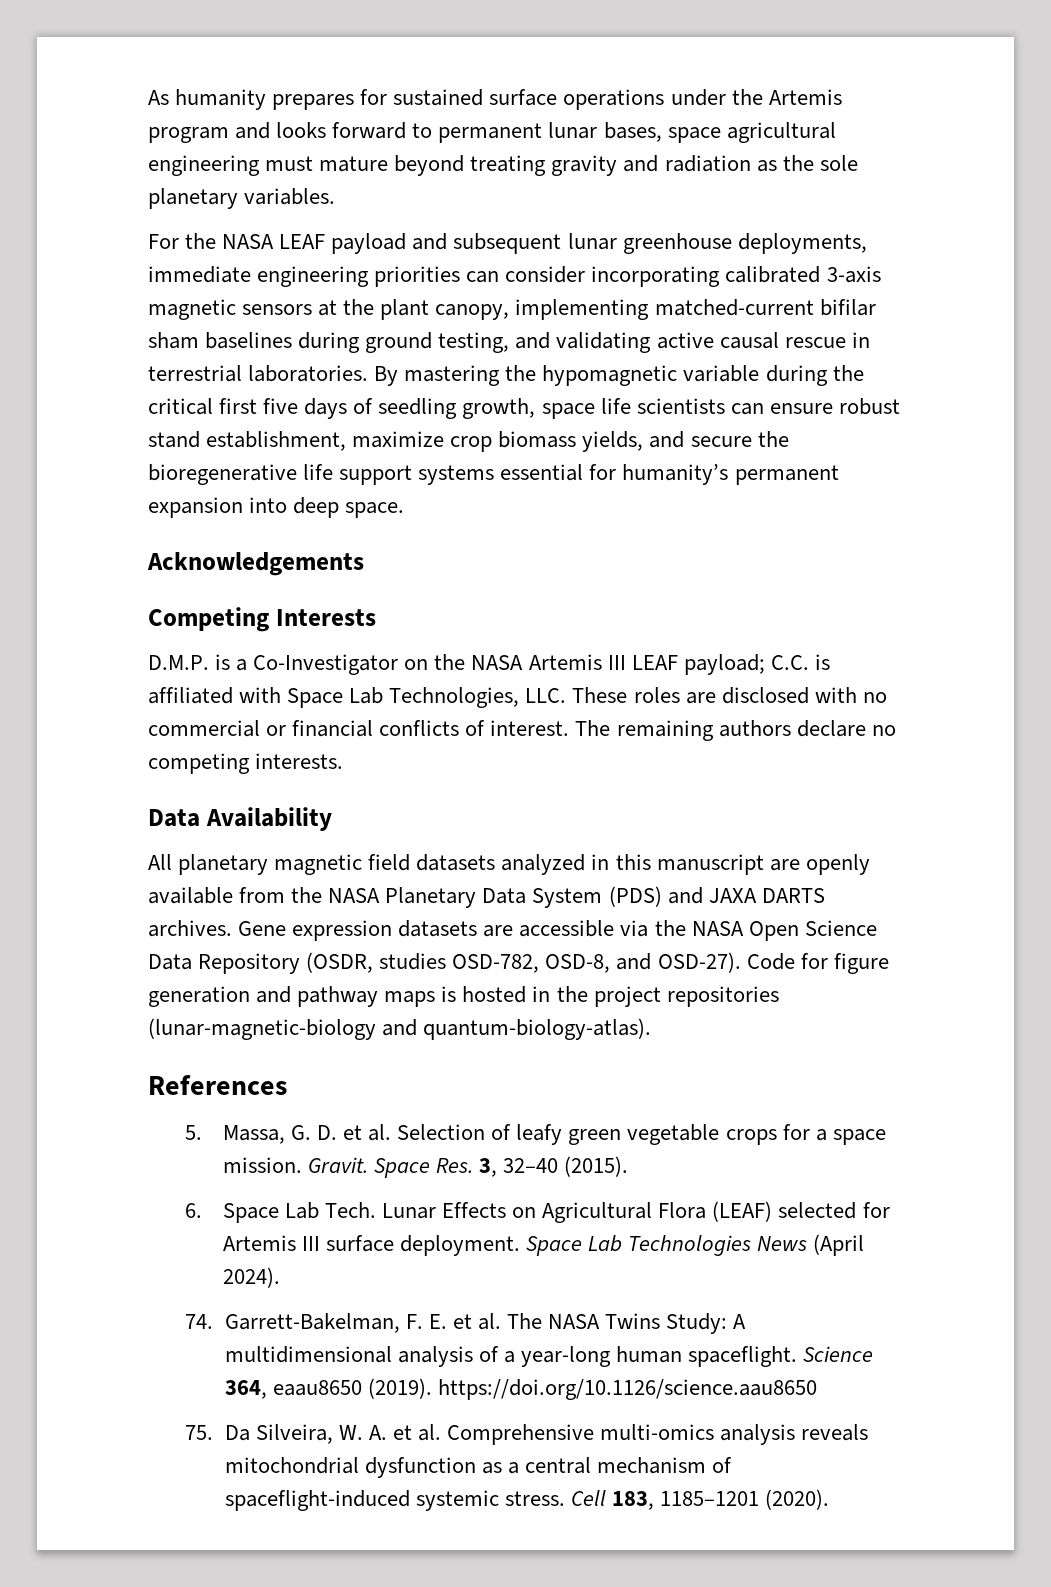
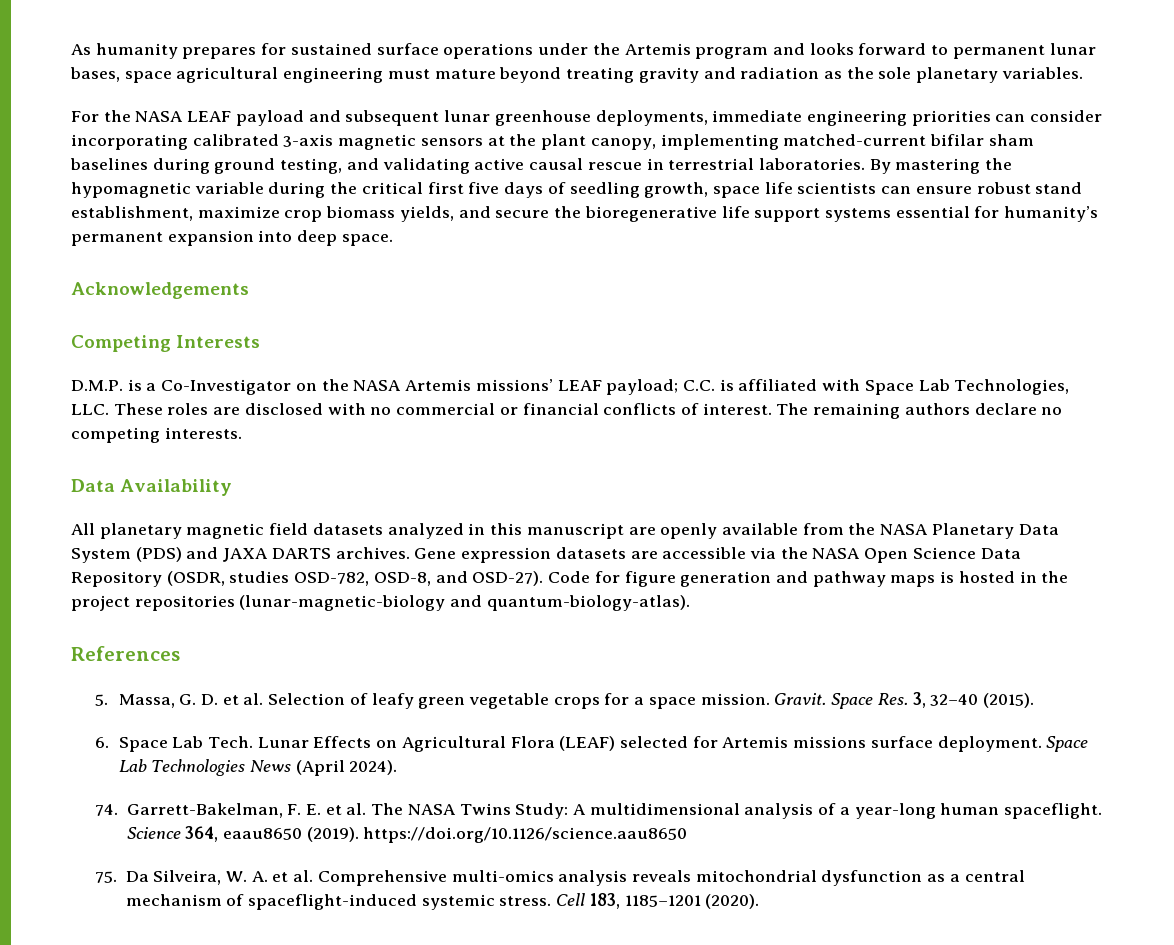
- D.M.P. is a Co-Investigator on the NASA Artemis III LEAF payload; C.C. is affiliated with Space Lab Technologies, LLC. These roles are disclosed with no commercial or financial conflicts of interest.
+ D.M.P. is a Co-Investigator on the NASA Artemis missions’ LEAF payload; C.C. is affiliated with Space Lab Technologies, LLC. These roles are disclosed with no commercial or financial conflicts of interest.
- Lunar Effects on Agricultural Flora (LEAF) selected for Artemis III surface deployment.
+ Lunar Effects on Agricultural Flora (LEAF) selected for Artemis missions surface deployment.

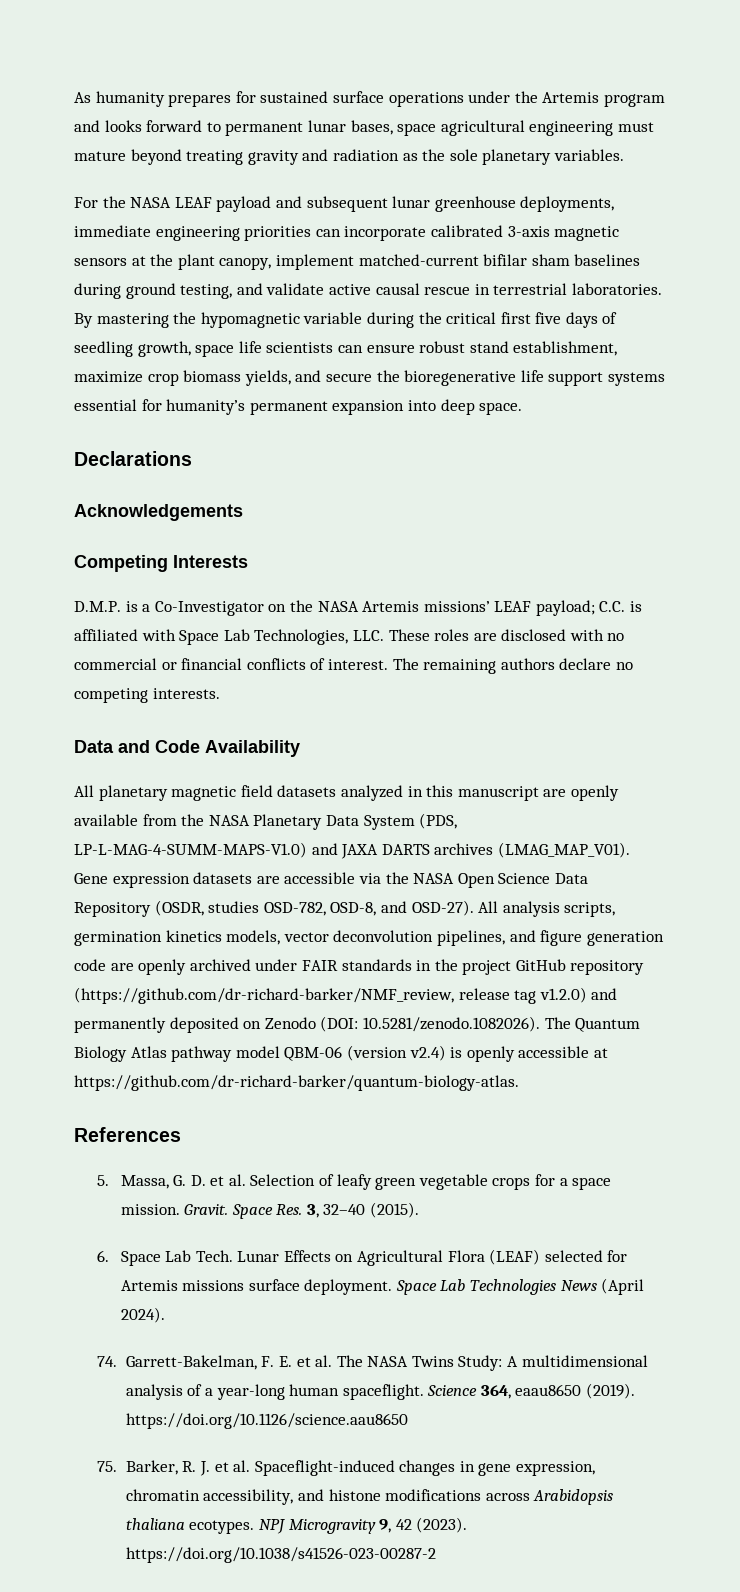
- For the NASA LEAF payload and subsequent lunar greenhouse deployments, immediate engineering priorities can consider incorporating calibrated 3-axis magnetic sensors at the plant canopy, implementing matched-current bifilar sham baselines during ground testing, and validating active causal rescue in terrestrial laboratories.
+ For the NASA LEAF payload and subsequent lunar greenhouse deployments, immediate engineering priorities can incorporate calibrated 3-axis magnetic sensors at the plant canopy, implement matched-current bifilar sham baselines during ground testing, and validate active causal rescue in terrestrial laboratories.
+ Declarations
- Data Availability
+ Data and Code Availability
- All planetary magnetic field datasets analyzed in this manuscript are openly available from the NASA Planetary Data System (PDS) and JAXA DARTS archives.
+ All planetary magnetic field datasets analyzed in this manuscript are openly available from the NASA Planetary Data System (PDS, LP-L-MAG-4-SUMM-MAPS-V1.0) and JAXA DARTS archives (LMAG_MAP_V01).
- Code for figure generation and pathway maps is hosted in the project repositories (lunar-magnetic-biology and quantum-biology-atlas).
+ All analysis scripts, germination kinetics models, vector deconvolution pipelines, and figure generation code are openly archived under FAIR standards in the project GitHub repository (https://github.com/dr-richard-barker/NMF_review, release tag v1.2.0) and permanently deposited on Zenodo (DOI: 10.5281/zenodo.1082026). The Quantum Biology Atlas pathway model QBM-06 (version v2.4) is openly accessible at https://github.com/dr-richard-barker/quantum-biology-atlas.
- 75. Da Silveira, W. A. et al. Comprehensive multi-omics analysis reveals mitochondrial dysfunction as a central mechanism of spaceflight-induced systemic stress. Cell 183, 1185–1201 (2020).
+ 75. Barker, R. J. et al. Spaceflight-induced changes in gene expression, chromatin accessibility, and histone modifications across Arabidopsis thaliana ecotypes. NPJ Microgravity 9, 42 (2023). https://doi.org/10.1038/s41526-023-00287-2

